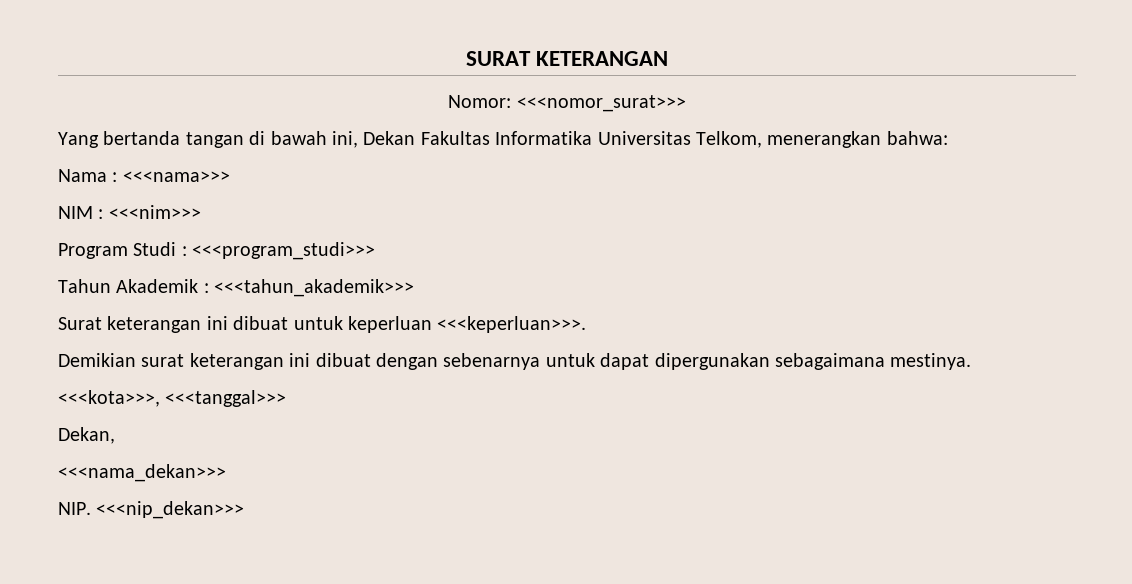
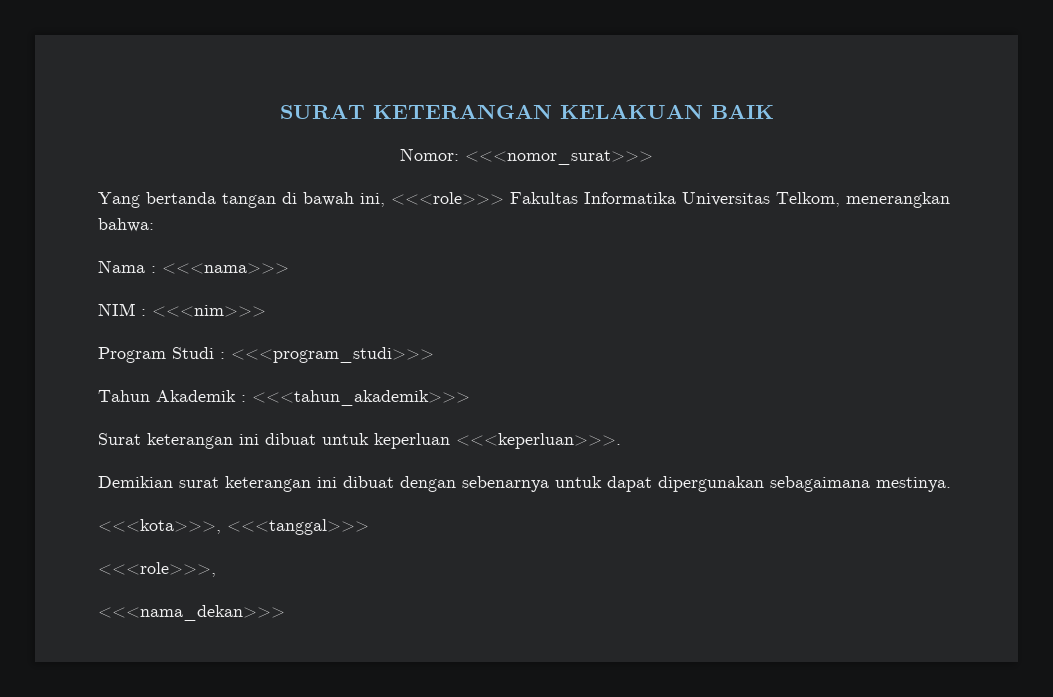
- SURAT KETERANGAN
+ SURAT KETERANGAN KELAKUAN BAIK
- Yang bertanda tangan di bawah ini, Dekan Fakultas Informatika Universitas Telkom, menerangkan bahwa:
+ Yang bertanda tangan di bawah ini, <<<role>>> Fakultas Informatika Universitas Telkom, menerangkan bahwa:
- Dekan,
+ <<<role>>>,
- NIP. <<<nip_dekan>>>

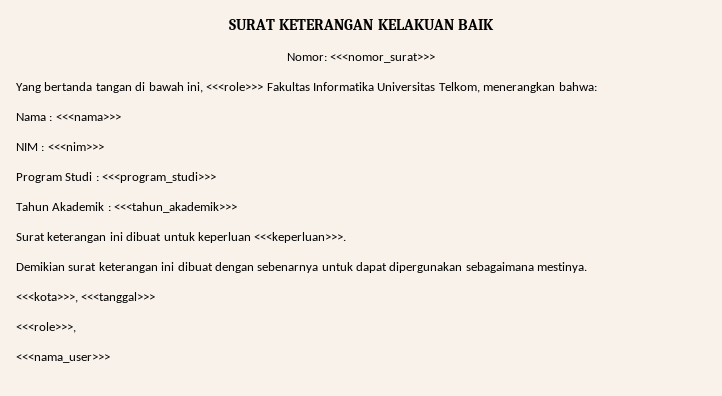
- <<<nama_dekan>>>
+ <<<nama_user>>>

